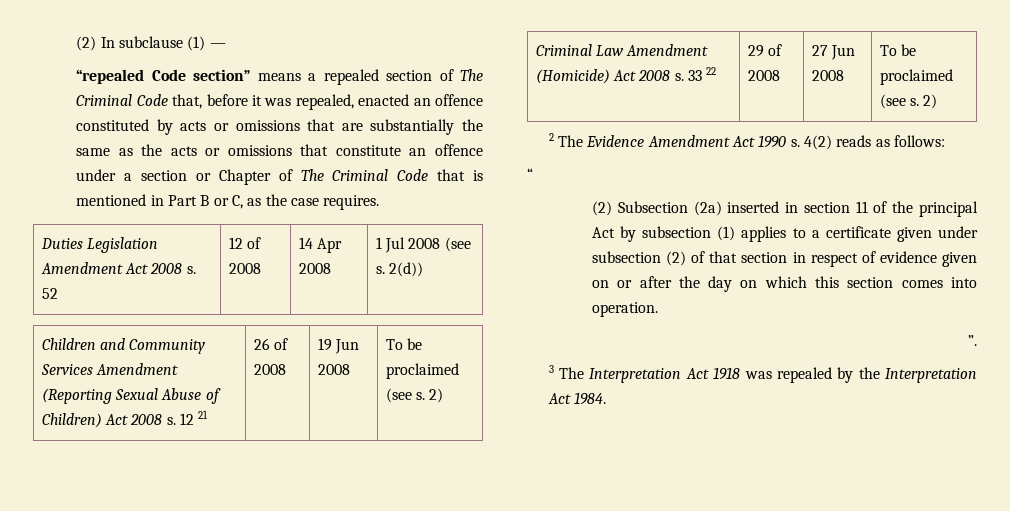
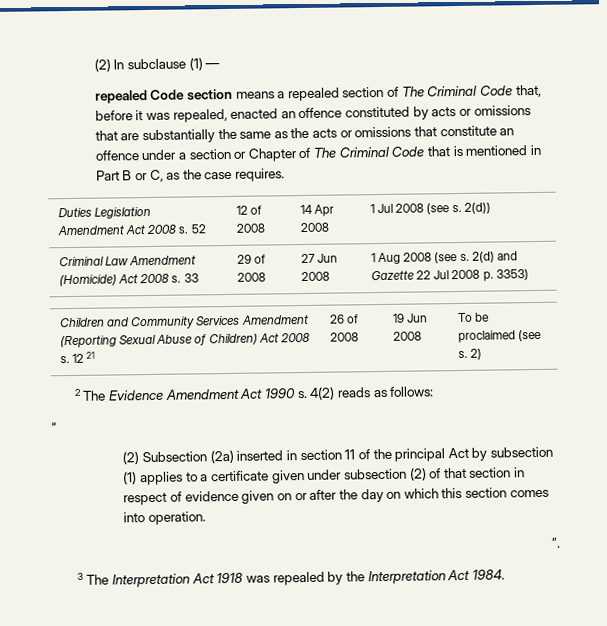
- “repealed Code section” means a repealed section of The Criminal Code that, before it was repealed, enacted an offence constituted by acts or omissions that are substantially the same as the acts or omissions that constitute an offence under a section or Chapter of The Criminal Code that is mentioned in Part B or C, as the case requires.
+ repealed Code section means a repealed section of The Criminal Code that, before it was repealed, enacted an offence constituted by acts or omissions that are substantially the same as the acts or omissions that constitute an offence under a section or Chapter of The Criminal Code that is mentioned in Part B or C, as the case requires.
+ Criminal Law Amendment (Homicide) Act 2008 s. 33 | 29 of 2008 | 27 Jun 2008 | 1 Aug 2008 (see s. 2(d) and Gazette 22 Jul 2008 p. 3353)
- Criminal Law Amendment (Homicide) Act 2008 s. 33 22 | 29 of 2008 | 27 Jun 2008 | To be proclaimed (see s. 2)

